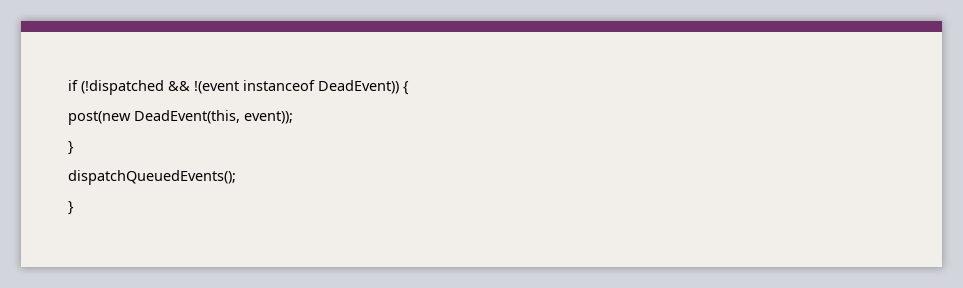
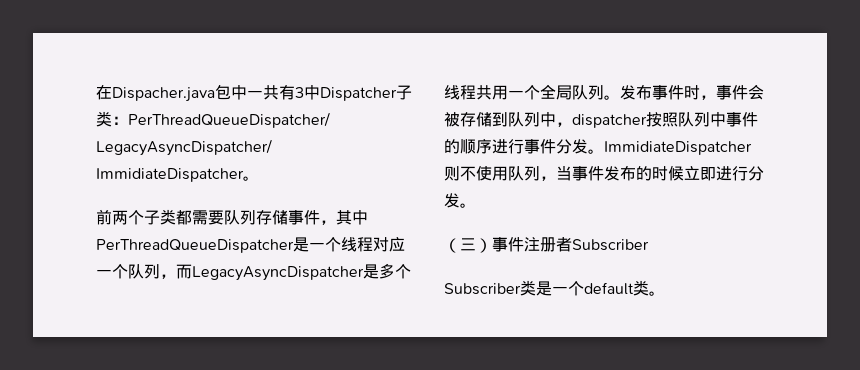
- if (!dispatched && !(event instanceof DeadEvent)) {
- post(new DeadEvent(this, event));
- }
- dispatchQueuedEvents();
- }
+ 在Dispacher.java包中一共有3中Dispatcher子类：PerThreadQueueDispatcher/ LegacyAsyncDispatcher/ ImmidiateDispatcher。
+ 前两个子类都需要队列存储事件，其中PerThreadQueueDispatcher是一个线程对应一个队列，而LegacyAsyncDispatcher是多个线程共用一个全局队列。发布事件时，事件会被存储到队列中，dispatcher按照队列中事件的顺序进行事件分发。ImmidiateDispatcher则不使用队列，当事件发布的时候立即进行分发。
+ （三）事件注册者Subscriber
+ Subscriber类是一个default类。

